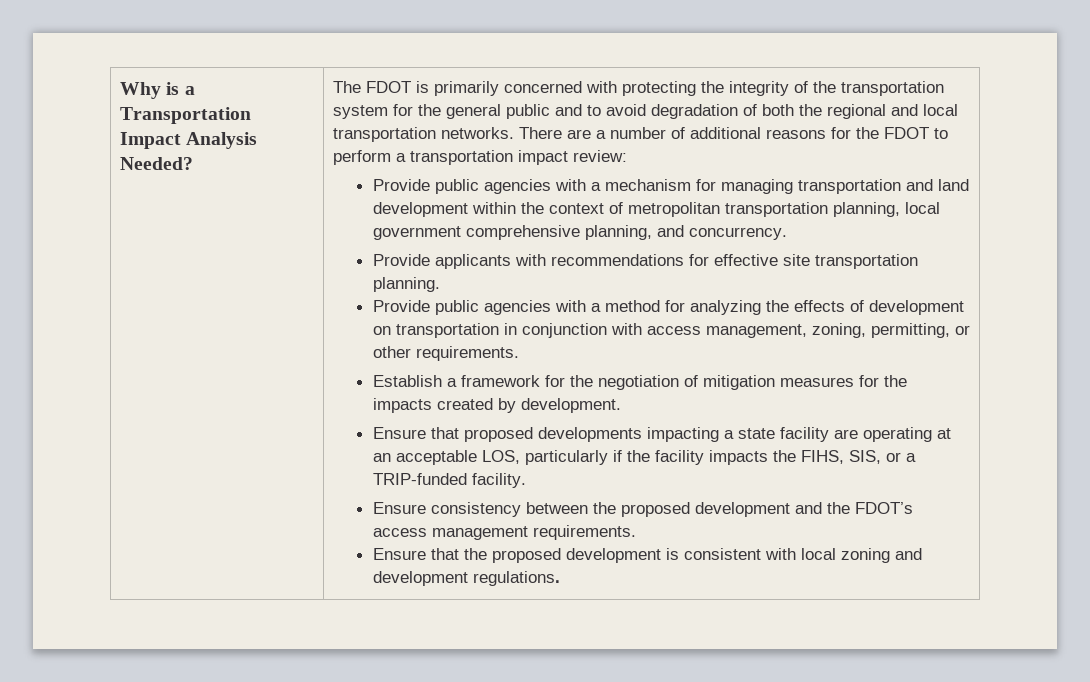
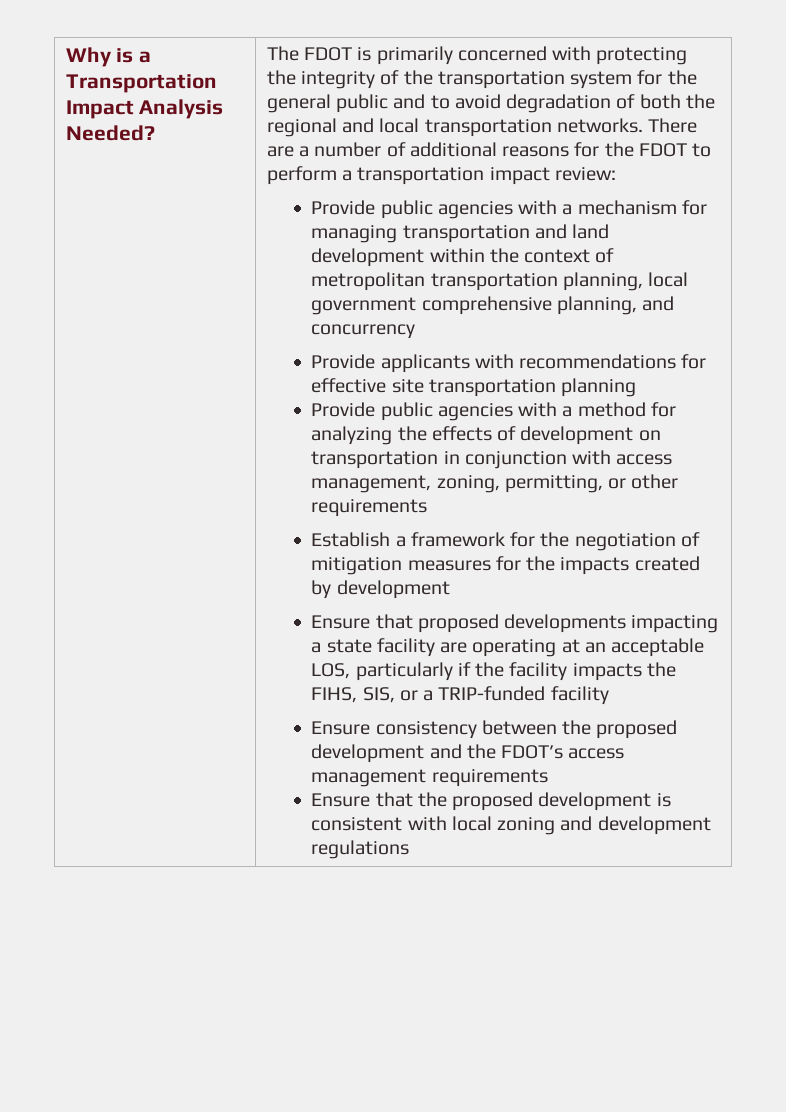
- Provide public agencies with a mechanism for managing transportation and land development within the context of metropolitan transportation planning, local government comprehensive planning, and concurrency.
+ Provide public agencies with a mechanism for managing transportation and land development within the context of metropolitan transportation planning, local government comprehensive planning, and concurrency
- Provide applicants with recommendations for effective site transportation planning.
+ Provide applicants with recommendations for effective site transportation planning
- Provide public agencies with a method for analyzing the effects of development on transportation in conjunction with access management, zoning, permitting, or other requirements.
+ Provide public agencies with a method for analyzing the effects of development on transportation in conjunction with access management, zoning, permitting, or other requirements
- Establish a framework for the negotiation of mitigation measures for the impacts created by development.
+ Establish a framework for the negotiation of mitigation measures for the impacts created by development
- Ensure that proposed developments impacting a state facility are operating at an acceptable LOS, particularly if the facility impacts the FIHS, SIS, or a TRIP-funded facility.
+ Ensure that proposed developments impacting a state facility are operating at an acceptable LOS, particularly if the facility impacts the FIHS, SIS, or a TRIP-funded facility
- Ensure consistency between the proposed development and the FDOT’s access management requirements.
+ Ensure consistency between the proposed development and the FDOT’s access management requirements
- Ensure that the proposed development is consistent with local zoning and development regulations.
+ Ensure that the proposed development is consistent with local zoning and development regulations

